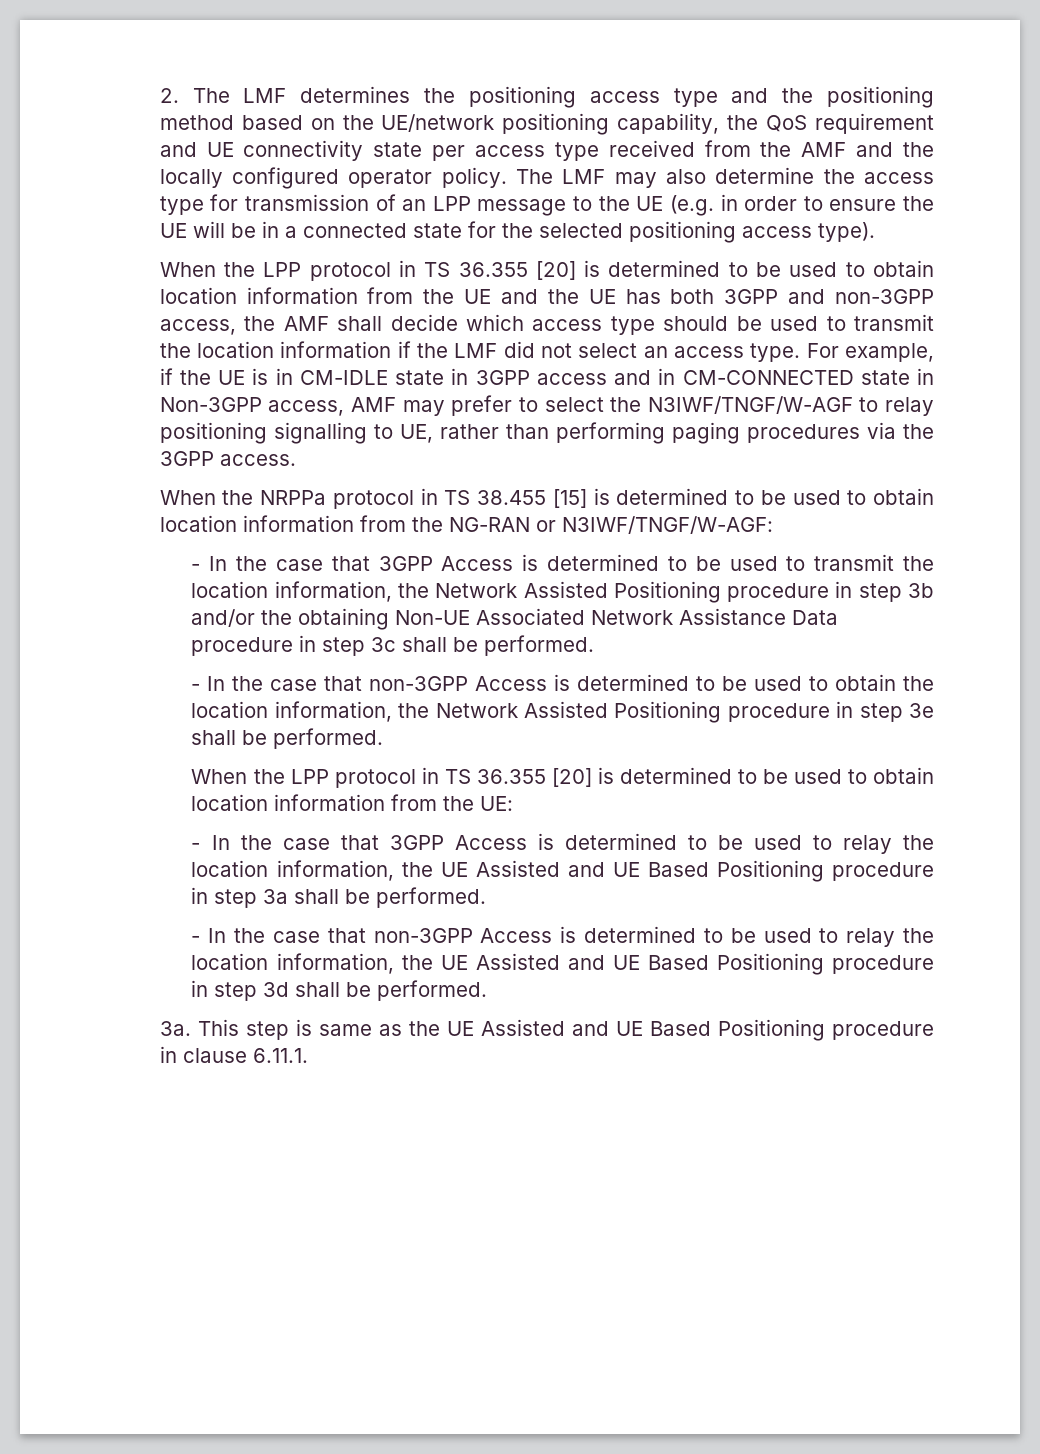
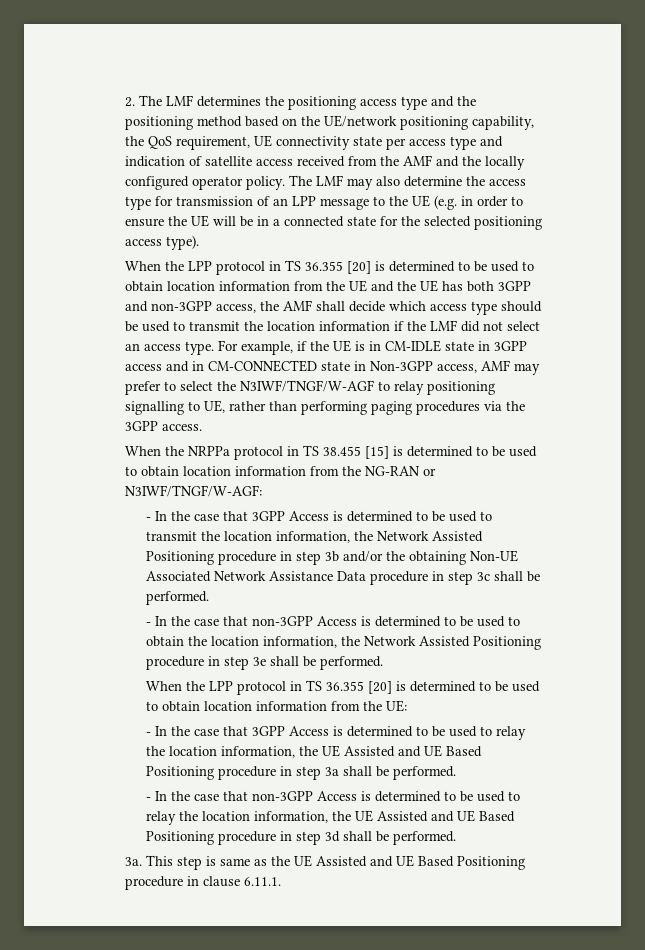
- 2. The LMF determines the positioning access type and the positioning method based on the UE/network positioning capability, the QoS requirement and UE connectivity state per access type received from the AMF and the locally configured operator policy.
+ 2. The LMF determines the positioning access type and the positioning method based on the UE/network positioning capability, the QoS requirement, UE connectivity state per access type and indication of satellite access received from the AMF and the locally configured operator policy.

